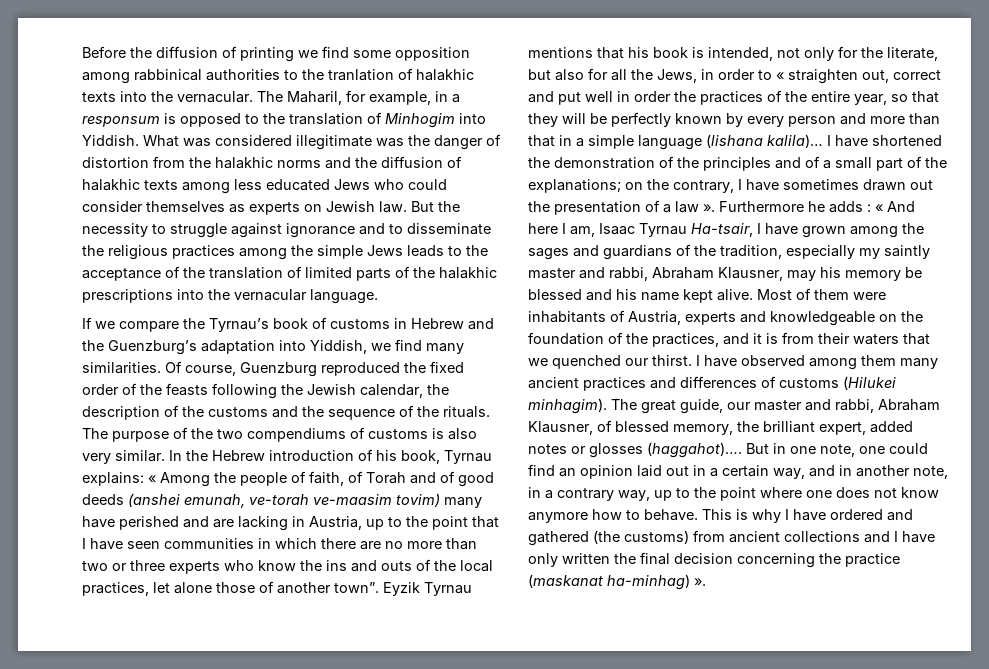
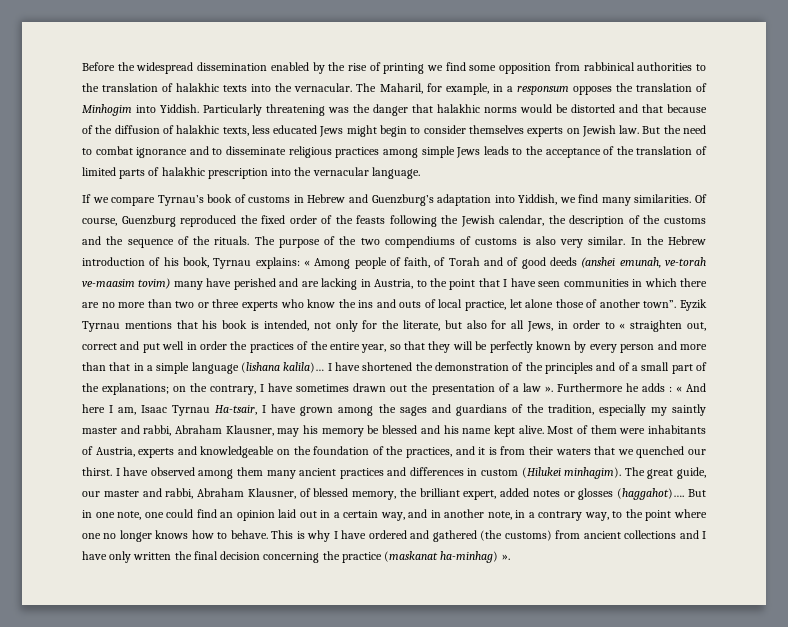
- Before the diffusion of printing we find some opposition among rabbinical authorities to the tranlation of halakhic texts into the vernacular.
+ Before the widespread dissemination enabled by the rise of printing we find some opposition from rabbinical authorities to the translation of halakhic texts into the vernacular.
- The Maharil, for example, in a responsum is opposed to the translation of Minhogim into Yiddish.
+ The Maharil, for example, in a responsum opposes the translation of Minhogim into Yiddish.
- What was considered illegitimate was the danger of distortion from the halakhic norms and the diffusion of halakhic texts among less educated Jews who could consider themselves as experts on Jewish law.
+ Particularly threatening was the danger that halakhic norms would be distorted and that because of the diffusion of halakhic texts, less educated Jews might begin to consider themselves experts on Jewish law.
- But the necessity to struggle against ignorance and to disseminate the religious practices among the simple Jews leads to the acceptance of the translation of limited parts of the halakhic prescriptions into the vernacular language.
+ But the need to combat ignorance and to disseminate religious practices among simple Jews leads to the acceptance of the translation of limited parts of halakhic prescription into the vernacular language.
- If we compare the Tyrnau’s book of customs in Hebrew and the Guenzburg’s adaptation into Yiddish, we find many similarities.
+ If we compare Tyrnau’s book of customs in Hebrew and Guenzburg’s adaptation into Yiddish, we find many similarities.
- « Among the people of faith, of Torah and of good deeds (anshei emunah, ve-torah ve-maasim tovim) many have perished and are lacking in Austria, up to the point that I have seen communities in which there are no more than two or three experts who know the ins and outs of the local practices, let alone those of another town”.
+ « Among people of faith, of Torah and of good deeds (anshei emunah, ve-torah ve-maasim tovim) many have perished and are lacking in Austria, to the point that I have seen communities in which there are no more than two or three experts who know the ins and outs of local practice, let alone those of another town”.
- Eyzik Tyrnau mentions that his book is intended, not only for the literate, but also for all the Jews, in order to « straighten out, correct and put well in order the practices of the entire year, so that they will be perfectly known by every person and more than that in a simple language (lishana kalila)…
+ Eyzik Tyrnau mentions that his book is intended, not only for the literate, but also for all Jews, in order to « straighten out, correct and put well in order the practices of the entire year, so that they will be perfectly known by every person and more than that in a simple language (lishana kalila)…
- I have observed among them many ancient practices and differences of customs (Hilukei minhagim).
+ I have observed among them many ancient practices and differences in custom (Hilukei minhagim).
- But in one note, one could find an opinion laid out in a certain way, and in another note, in a contrary way, up to the point where one does not know anymore how to behave.
+ But in one note, one could find an opinion laid out in a certain way, and in another note, in a contrary way, to the point where one no longer knows how to behave.

